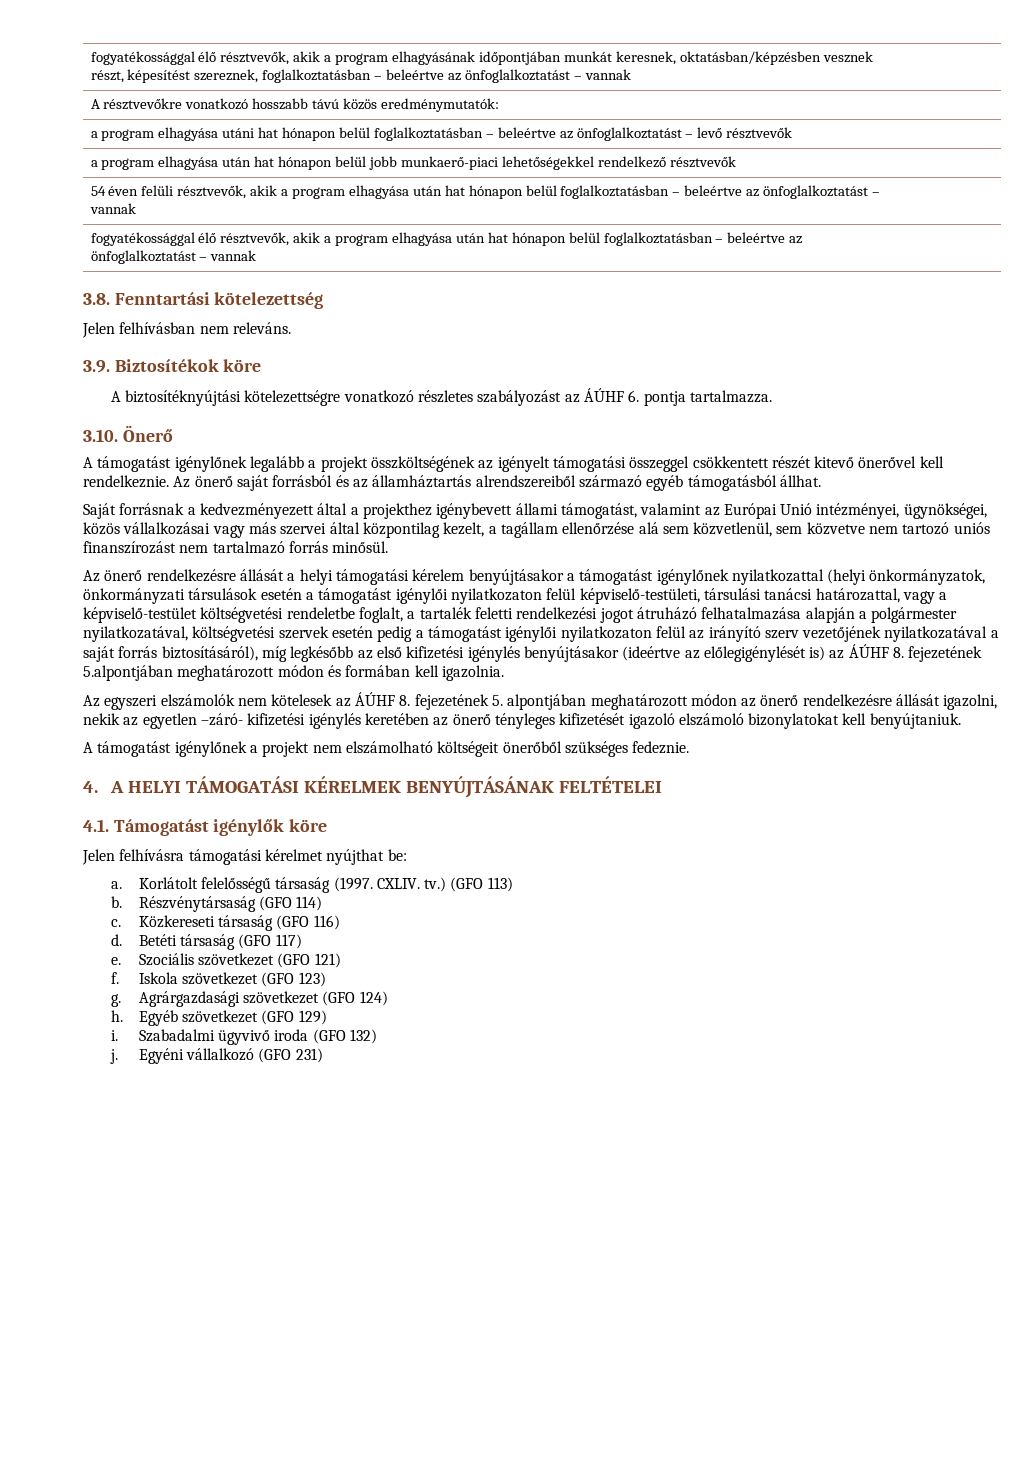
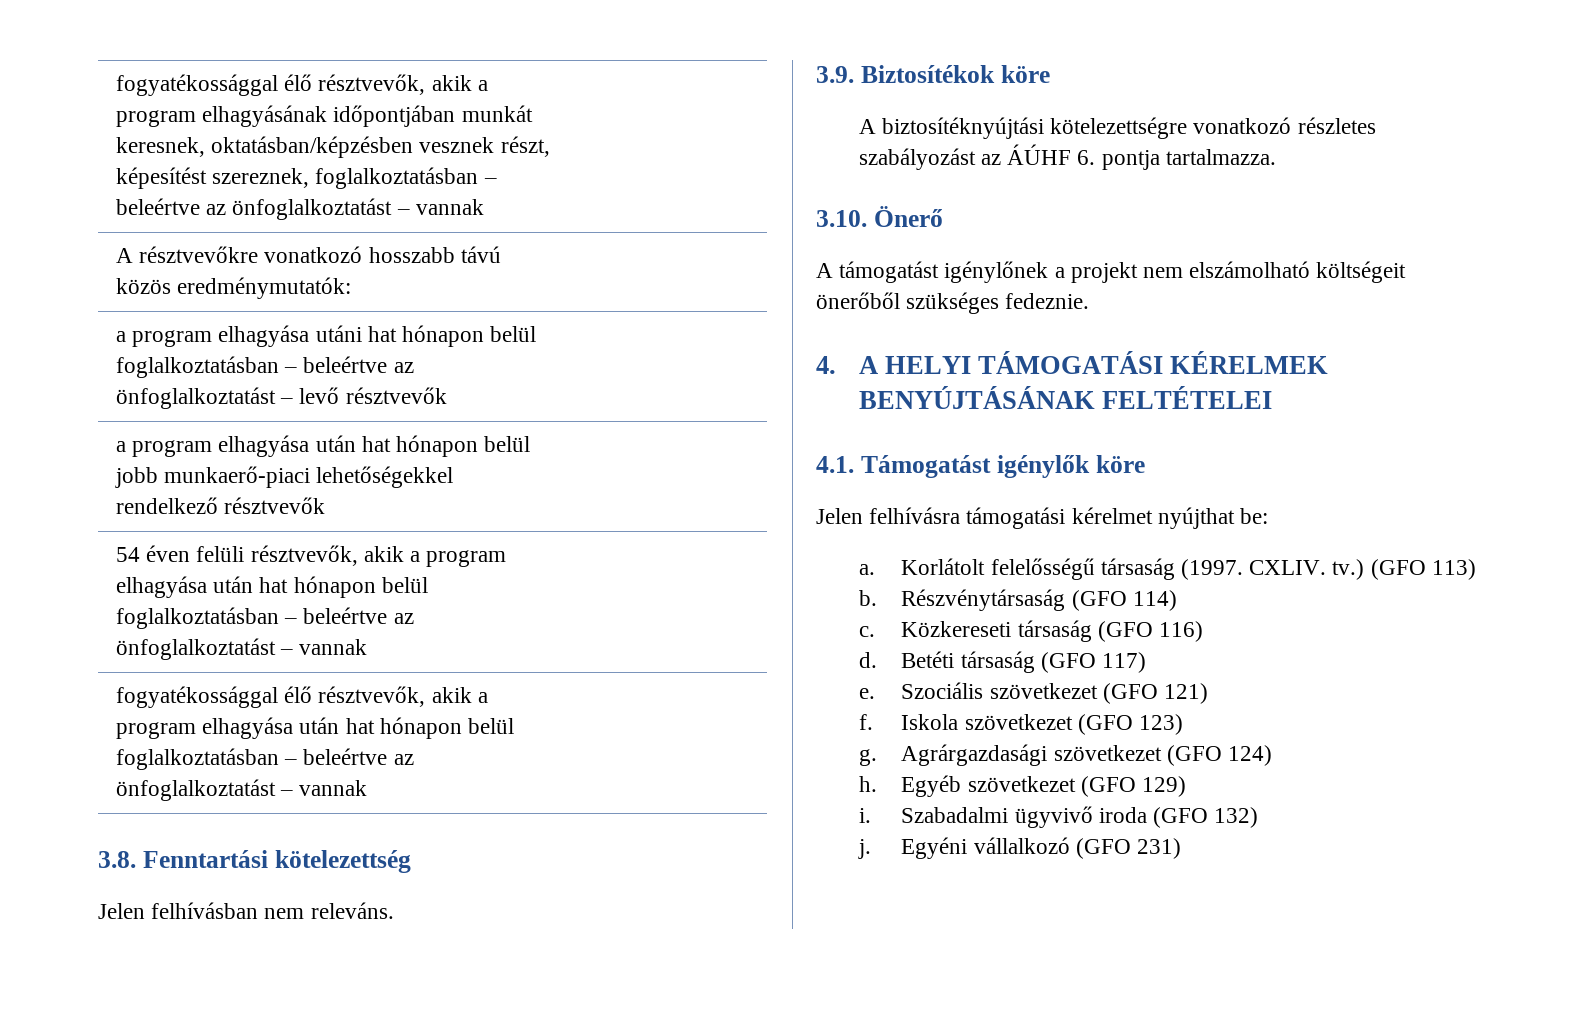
- A támogatást igénylőnek legalább a projekt összköltségének az igényelt támogatási összeggel csökkentett részét kitevő önerővel kell rendelkeznie. Az önerő saját forrásból és az államháztartás alrendszereiből származó egyéb támogatásból állhat.
- Saját forrásnak a kedvezményezett által a projekthez igénybevett állami támogatást, valamint az Európai Unió intézményei, ügynökségei, közös vállalkozásai vagy más szervei által központilag kezelt, a tagállam ellenőrzése alá sem közvetlenül, sem közvetve nem tartozó uniós finanszírozást nem tartalmazó forrás minősül.
- Az önerő rendelkezésre állását a helyi támogatási kérelem benyújtásakor a támogatást igénylőnek nyilatkozattal (helyi önkormányzatok, önkormányzati társulások esetén a támogatást igénylői nyilatkozaton felül képviselő-testületi, társulási tanácsi határozattal, vagy a képviselő-testület költségvetési rendeletbe foglalt, a tartalék feletti rendelkezési jogot átruházó felhatalmazása alapján a polgármester nyilatkozatával, költségvetési szervek esetén pedig a támogatást igénylői nyilatkozaton felül az irányító szerv vezetőjének nyilatkozatával a saját forrás biztosításáról), míg legkésőbb az első kifizetési igénylés benyújtásakor (ideértve az előlegigénylését is) az ÁÚHF 8. fejezetének 5.alpontjában meghatározott módon és formában kell igazolnia.
- Az egyszeri elszámolók nem kötelesek az ÁÚHF 8. fejezetének 5. alpontjában meghatározott módon az önerő rendelkezésre állását igazolni, nekik az egyetlen –záró- kifizetési igénylés keretében az önerő tényleges kifizetését igazoló elszámoló bizonylatokat kell benyújtaniuk.

